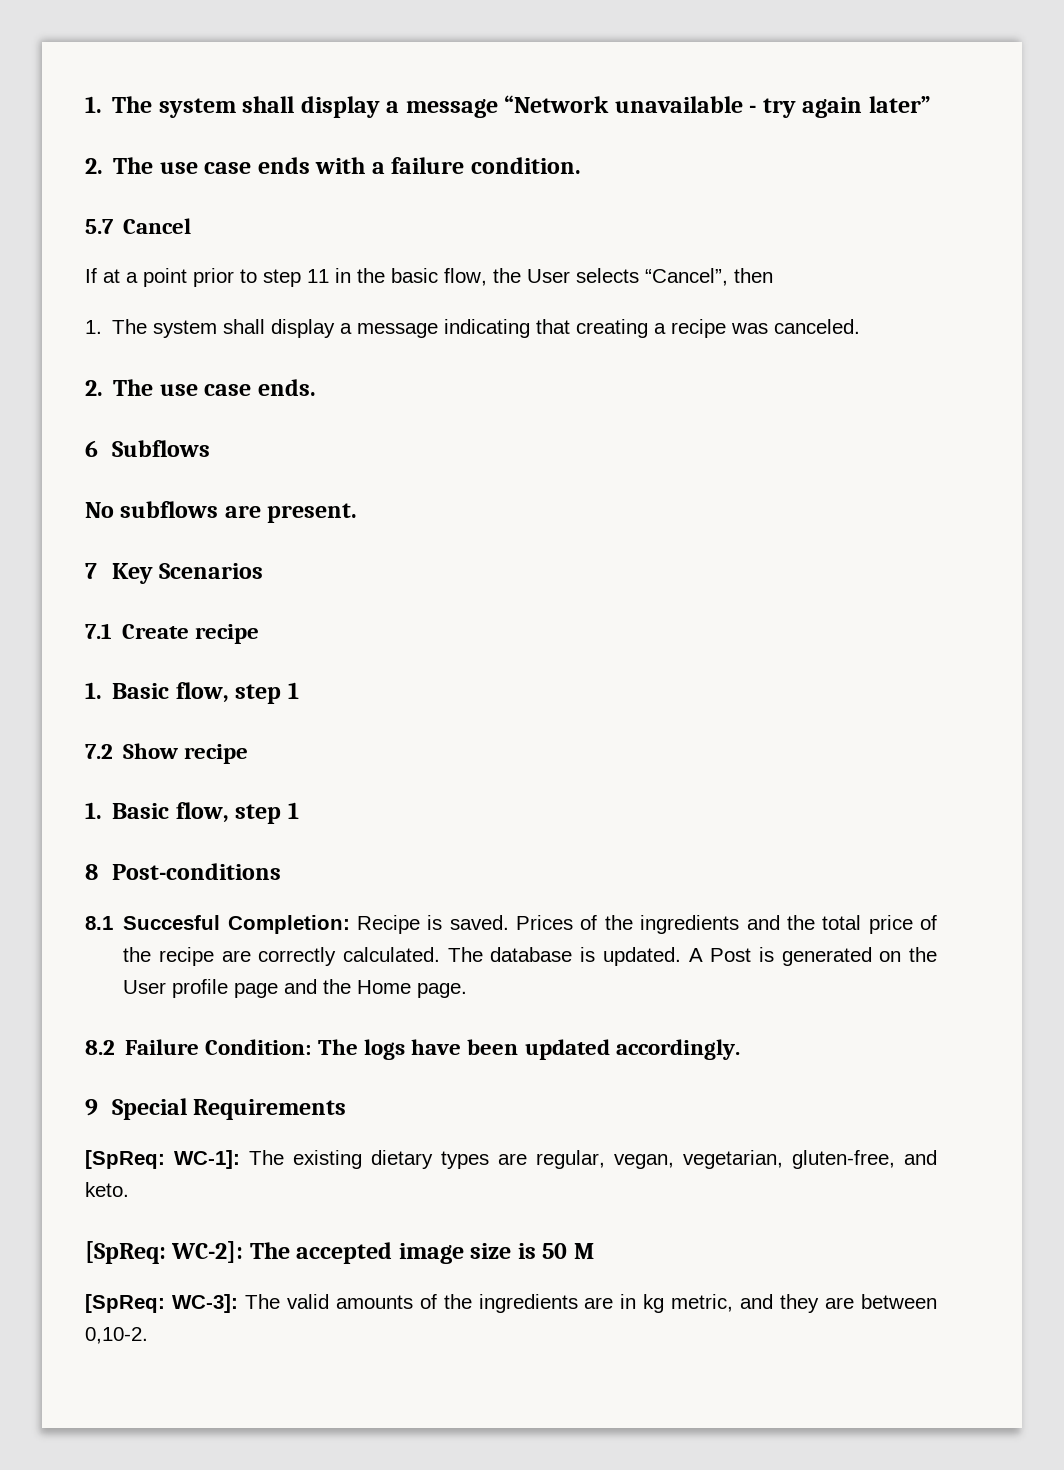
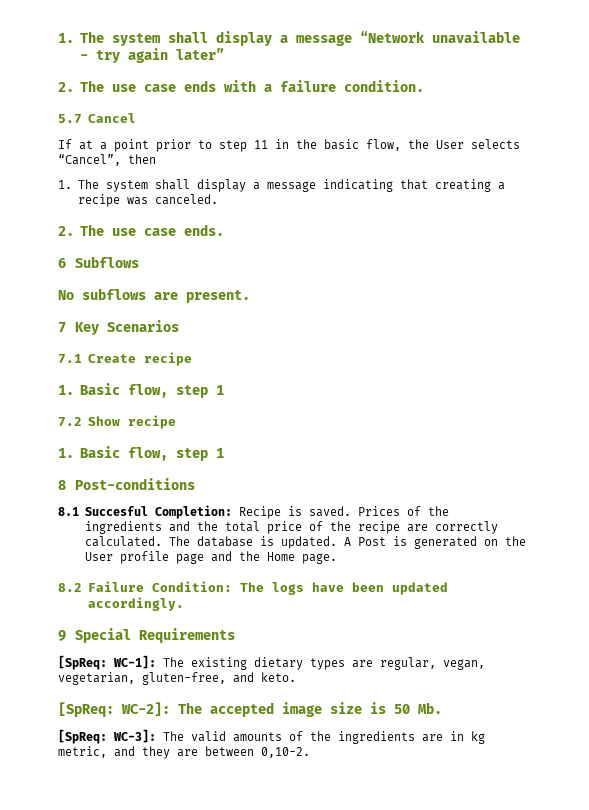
- [SpReq: WC-2]: The accepted image size is 50 M
+ [SpReq: WC-2]: The accepted image size is 50 Mb.

